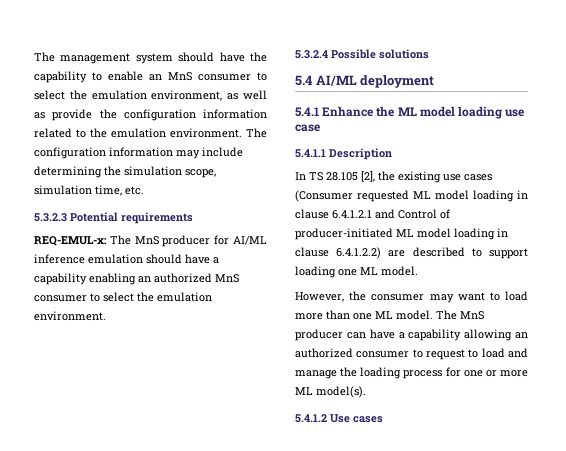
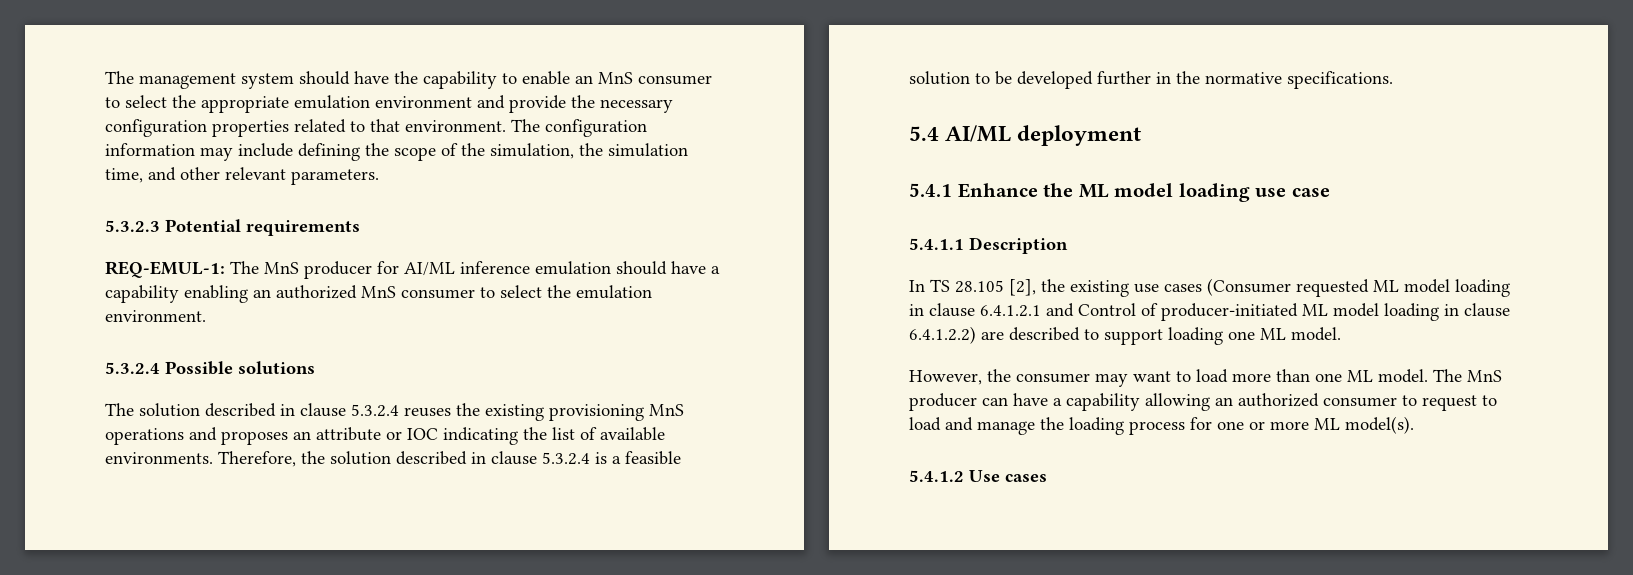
- The management system should have the capability to enable an MnS consumer to select the emulation environment, as well as provide the configuration information related to the emulation environment.
+ The management system should have the capability to enable an MnS consumer to select the appropriate emulation environment and provide the necessary configuration properties related to that environment.
- The configuration information may include determining the simulation scope, simulation time, etc.
+ The configuration information may include defining the scope of the simulation, the simulation time, and other relevant parameters.
- REQ-EMUL-x: The MnS producer for AI/ML inference emulation should have a capability enabling an authorized MnS consumer to select the emulation environment.
+ REQ-EMUL-1: The MnS producer for AI/ML inference emulation should have a capability enabling an authorized MnS consumer to select the emulation environment.
+ The solution described in clause 5.3.2.4 reuses the existing provisioning MnS operations and proposes an attribute or IOC indicating the list of available environments. Therefore, the solution described in clause 5.3.2.4 is a feasible solution to be developed further in the normative specifications.

